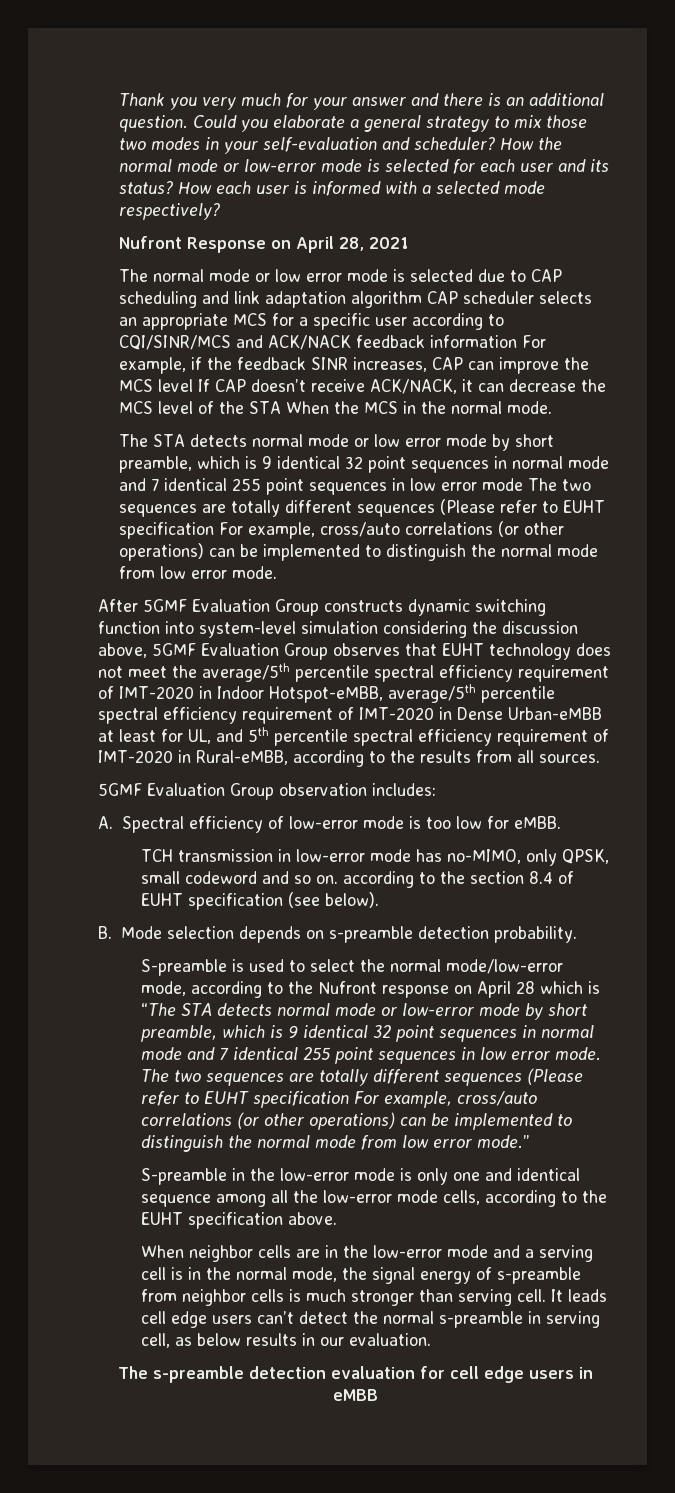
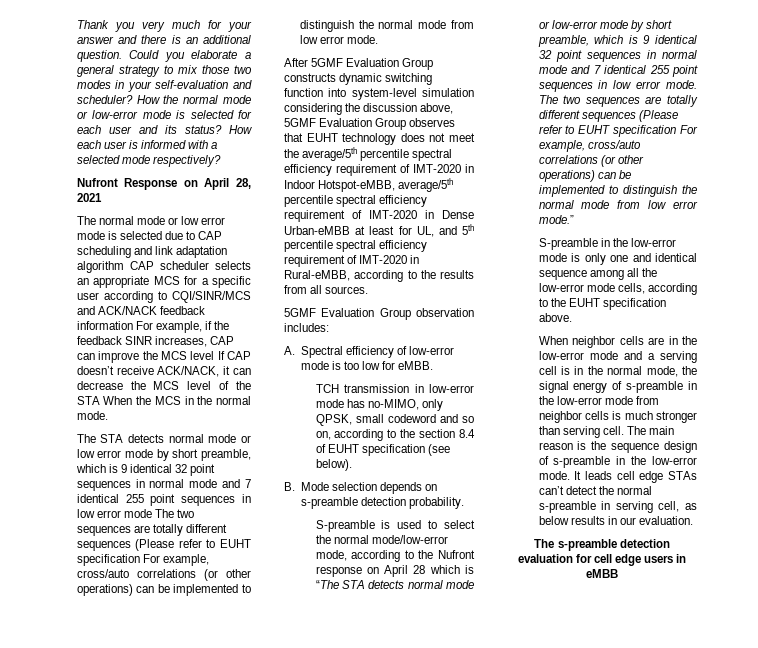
- TCH transmission in low-error mode has no-MIMO, only QPSK, small codeword and so on. according to the section 8.4 of EUHT specification (see below).
+ TCH transmission in low-error mode has no-MIMO, only QPSK, small codeword and so on, according to the section 8.4 of EUHT specification (see below).
- When neighbor cells are in the low-error mode and a serving cell is in the normal mode, the signal energy of s-preamble from neighbor cells is much stronger than serving cell.
+ When neighbor cells are in the low-error mode and a serving cell is in the normal mode, the signal energy of s-preamble in the low-error mode from neighbor cells is much stronger than serving cell.
+ The main reason is the sequence design of s-preamble in the low-error mode.
- It leads cell edge users can’t detect the normal s-preamble in serving cell, as below results in our evaluation.
+ It leads cell edge STAs can’t detect the normal s-preamble in serving cell, as below results in our evaluation.

